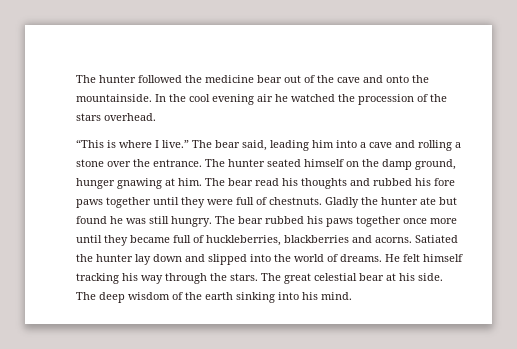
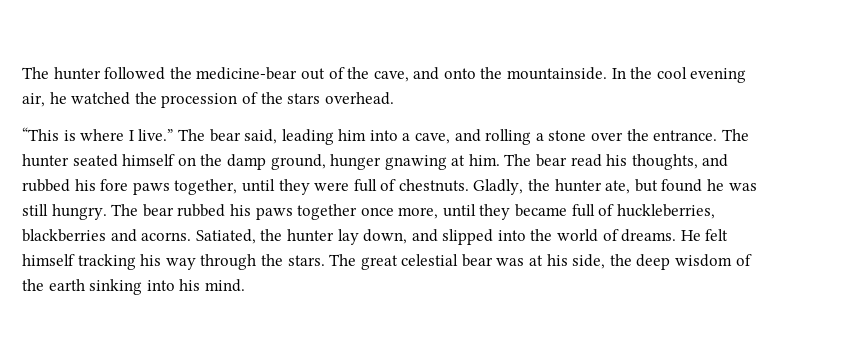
- The hunter followed the medicine bear out of the cave and onto the mountainside.
+ The hunter followed the medicine-bear out of the cave, and onto the mountainside.
- In the cool evening air he watched the procession of the stars overhead.
+ In the cool evening air, he watched the procession of the stars overhead.
- The bear said, leading him into a cave and rolling a stone over the entrance.
+ The bear said, leading him into a cave, and rolling a stone over the entrance.
- The bear read his thoughts and rubbed his fore paws together until they were full of chestnuts.
+ The bear read his thoughts, and rubbed his fore paws together, until they were full of chestnuts.
- Gladly the hunter ate but found he was still hungry.
+ Gladly, the hunter ate, but found he was still hungry.
- The bear rubbed his paws together once more until they became full of huckleberries, blackberries and acorns.
+ The bear rubbed his paws together once more, until they became full of huckleberries, blackberries and acorns.
- Satiated the hunter lay down and slipped into the world of dreams.
+ Satiated, the hunter lay down, and slipped into the world of dreams.
- The great celestial bear at his side. The deep wisdom of the earth sinking into his mind.
+ The great celestial bear was at his side, the deep wisdom of the earth sinking into his mind.

